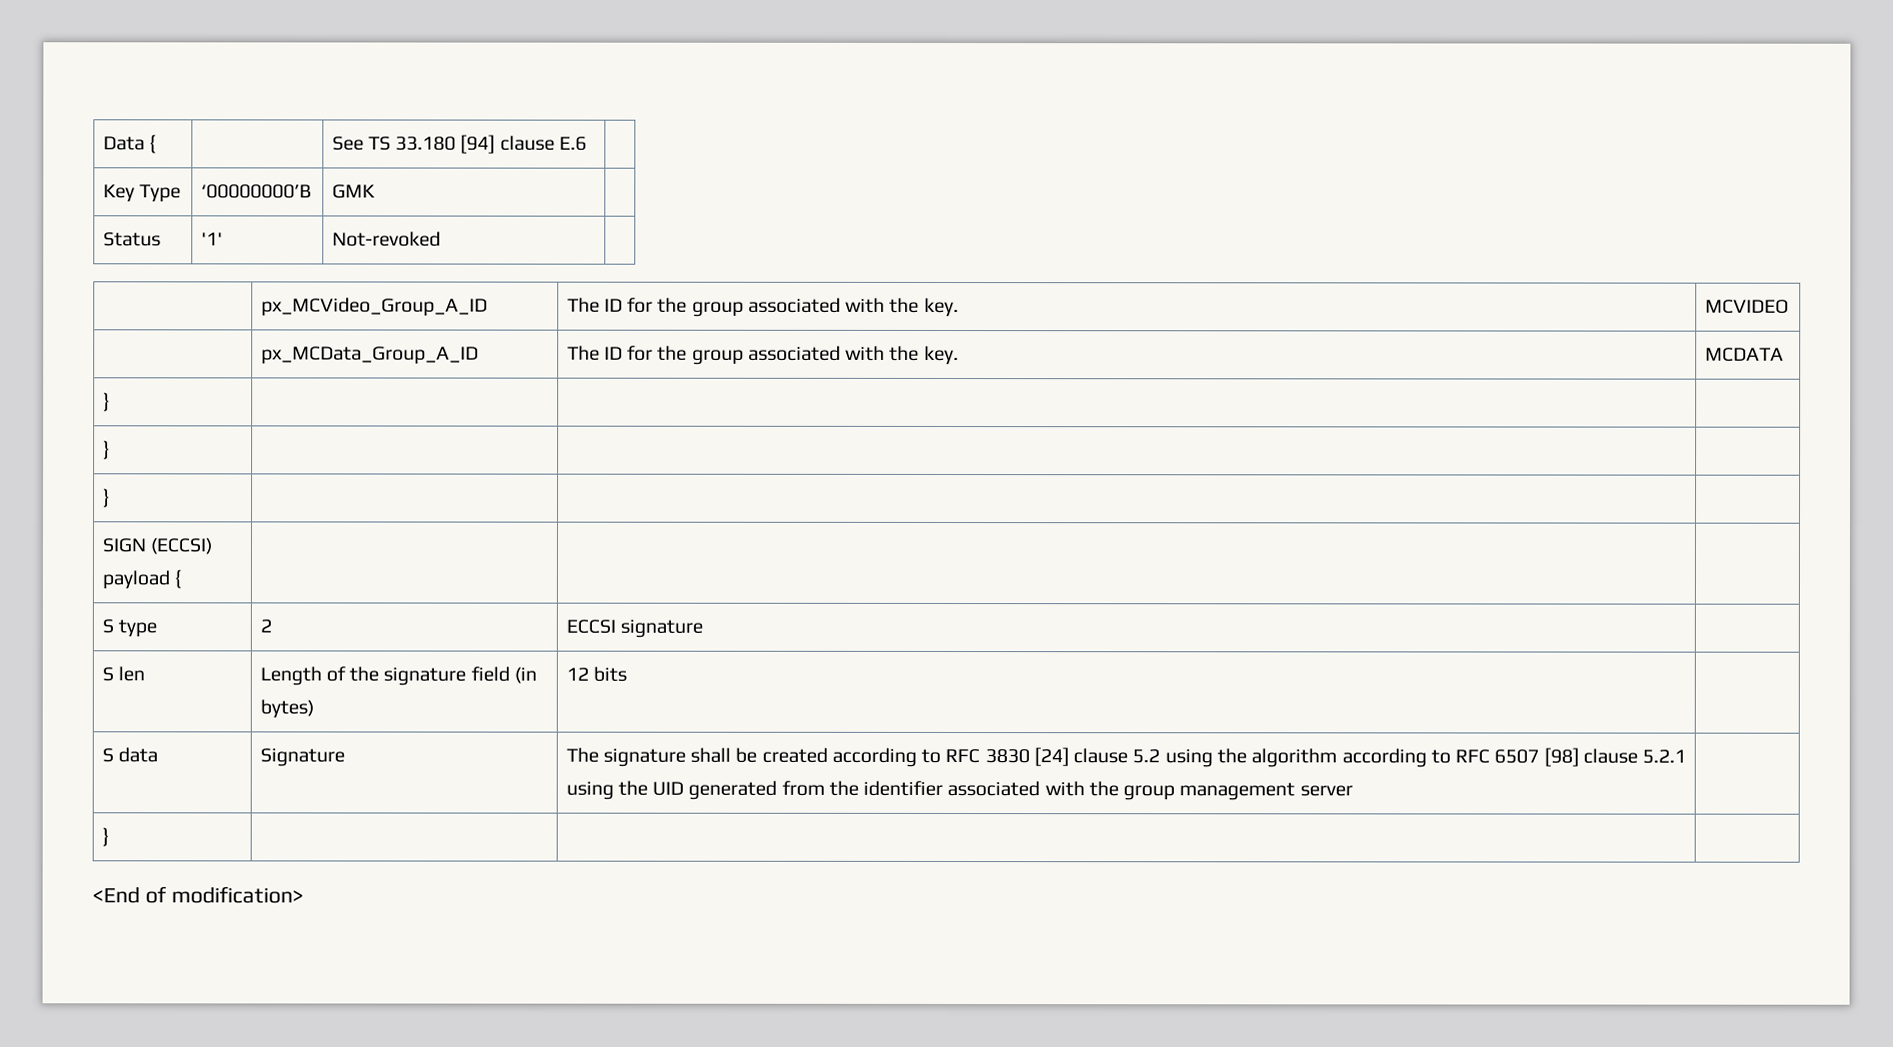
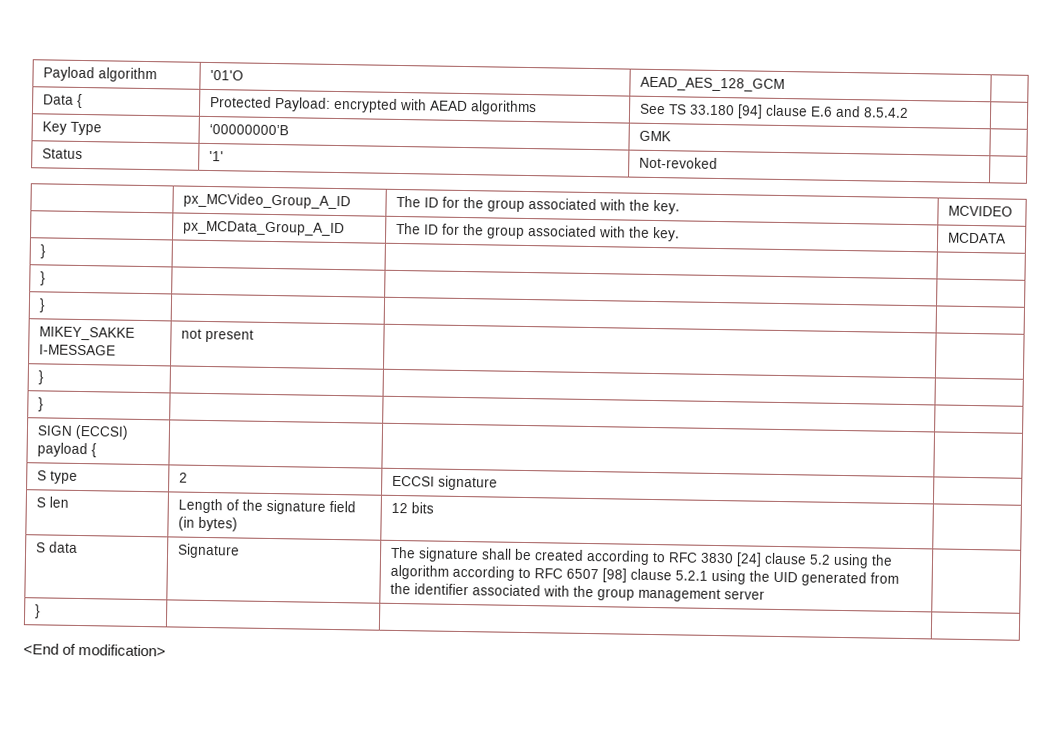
- Data { | | See TS 33.180 [94] clause E.6 |
+ Payload algorithm | '01'O | AEAD_AES_128_GCM |
+ Data { | Protected Payload: encrypted with AEAD algorithms | See TS 33.180 [94] clause E.6 and 8.5.4.2 |
+ MIKEY_SAKKE I-MESSAGE | not present | |
+ } | | |
+ } | | |

